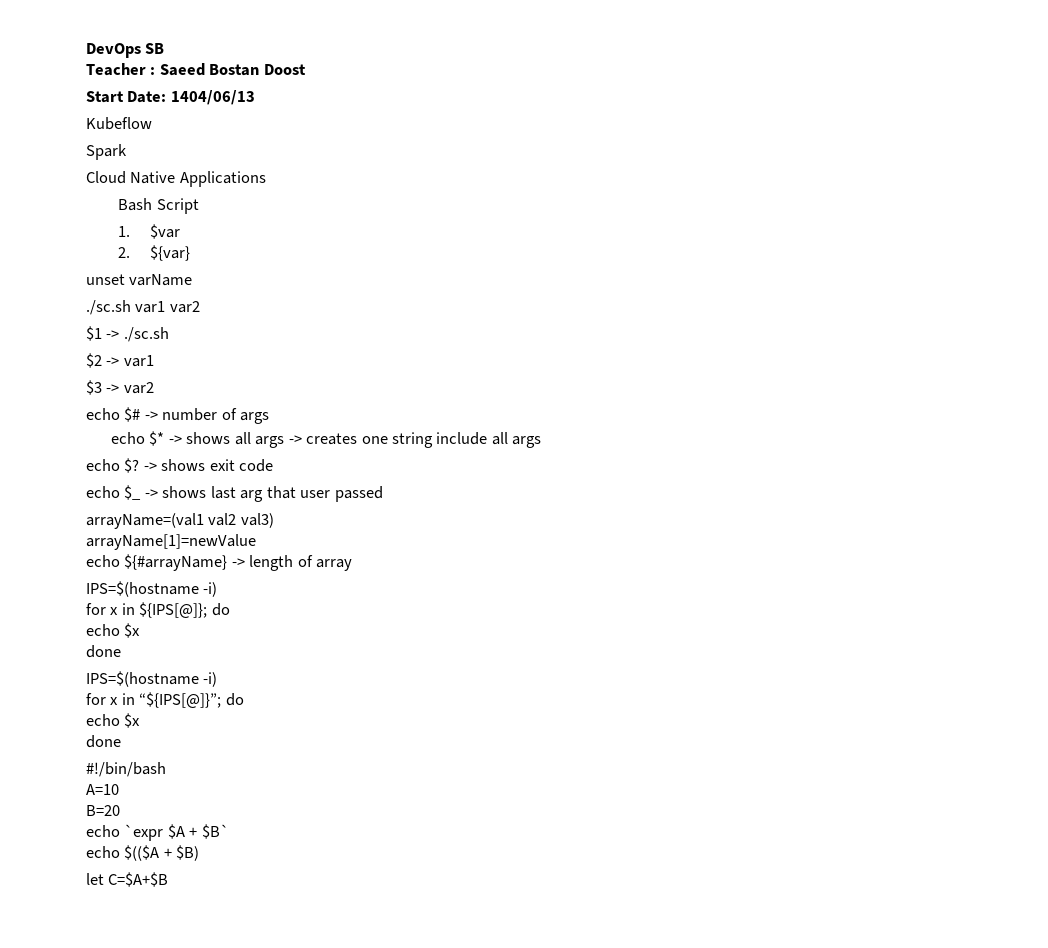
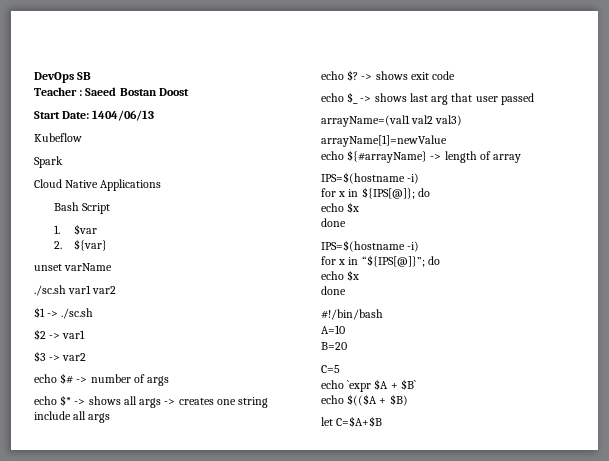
+ C=5

